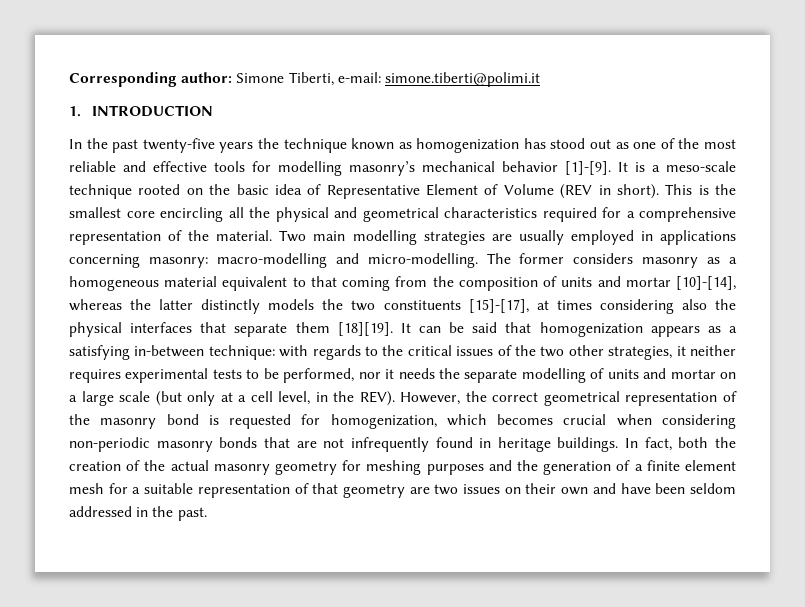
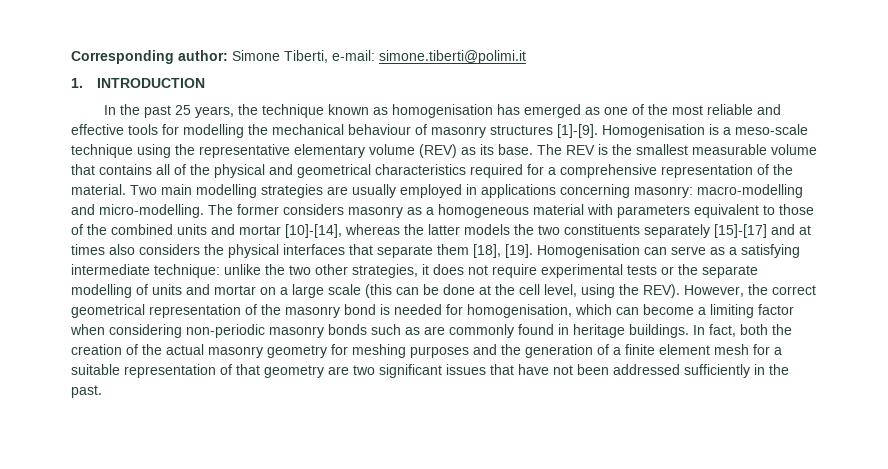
- In the past twenty-five years the technique known as homogenization has stood out as one of the most reliable and effective tools for modelling masonry’s mechanical behavior [1]-[9]. It is a meso-scale technique rooted on the basic idea of Representative Element of Volume (REV in short). This is the smallest core encircling all the physical and geometrical characteristics required for a comprehensive representation of the material.
+ In the past 25 years, the technique known as homogenisation has emerged as one of the most reliable and effective tools for modelling the mechanical behaviour of masonry structures [1]-[9]. Homogenisation is a meso-scale technique using the representative elementary volume (REV) as its base. The REV is the smallest measurable volume that contains all of the physical and geometrical characteristics required for a comprehensive representation of the material.
- The former considers masonry as a homogeneous material equivalent to that coming from the composition of units and mortar [10]-[14], whereas the latter distinctly models the two constituents [15]-[17], at times considering also the physical interfaces that separate them [18][19]. It can be said that homogenization appears as a satisfying in-between technique: with regards to the critical issues of the two other strategies, it neither requires experimental tests to be performed, nor it needs the separate modelling of units and mortar on a large scale (but only at a cell level, in the REV).
+ The former considers masonry as a homogeneous material with parameters equivalent to those of the combined units and mortar [10]-[14], whereas the latter models the two constituents separately [15]-[17] and at times also considers the physical interfaces that separate them [18], [19]. Homogenisation can serve as a satisfying intermediate technique: unlike the two other strategies, it does not require experimental tests or the separate modelling of units and mortar on a large scale (this can be done at the cell level, using the REV).
- However, the correct geometrical representation of the masonry bond is requested for homogenization, which becomes crucial when considering non-periodic masonry bonds that are not infrequently found in heritage buildings.
+ However, the correct geometrical representation of the masonry bond is needed for homogenisation, which can become a limiting factor when considering non-periodic masonry bonds such as are commonly found in heritage buildings.
- In fact, both the creation of the actual masonry geometry for meshing purposes and the generation of a finite element mesh for a suitable representation of that geometry are two issues on their own and have been seldom addressed in the past.
+ In fact, both the creation of the actual masonry geometry for meshing purposes and the generation of a finite element mesh for a suitable representation of that geometry are two significant issues that have not been addressed sufficiently in the past.

